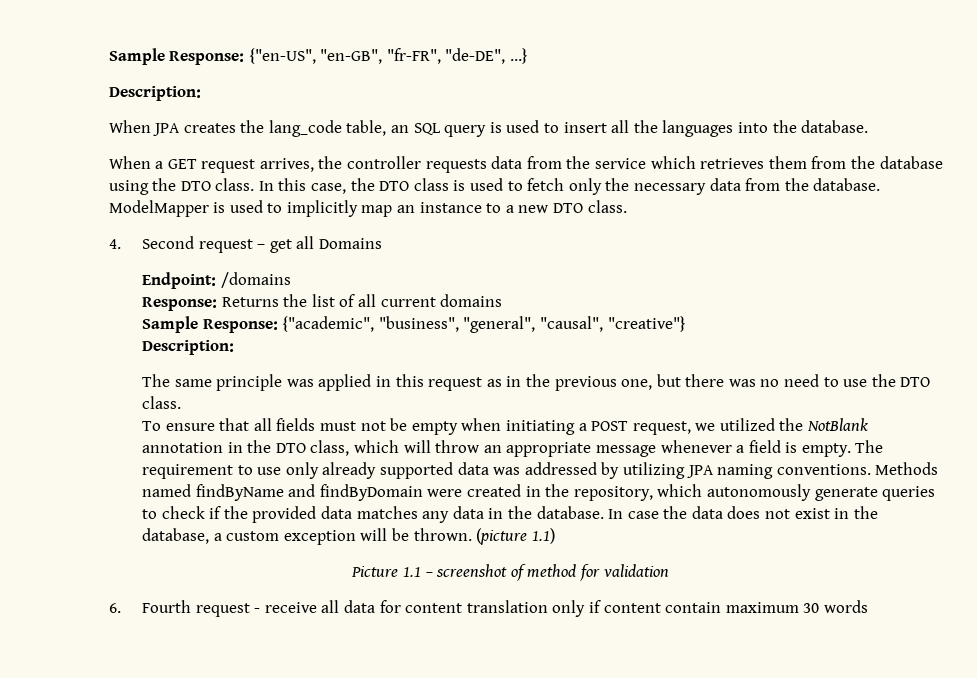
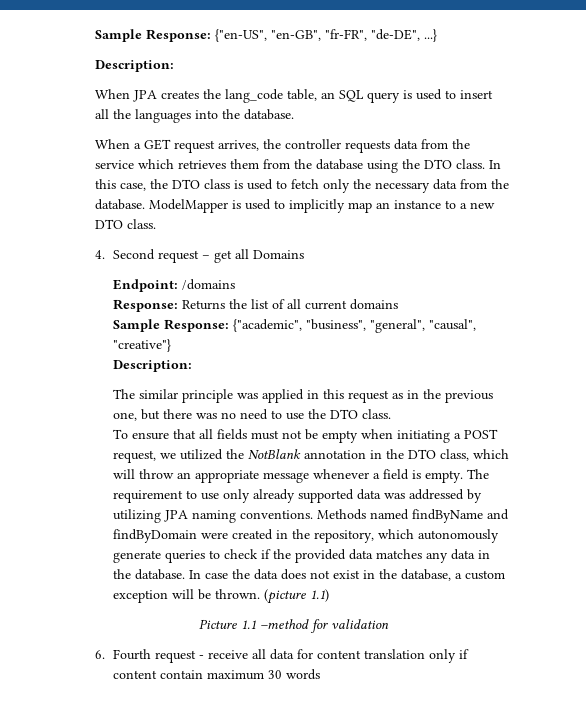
- The same principle was applied in this request as in the previous one, but there was no need to use the DTO class.
+ The similar principle was applied in this request as in the previous one, but there was no need to use the DTO class.
- Picture 1.1 – screenshot of method for validation
+ Picture 1.1 –method for validation

